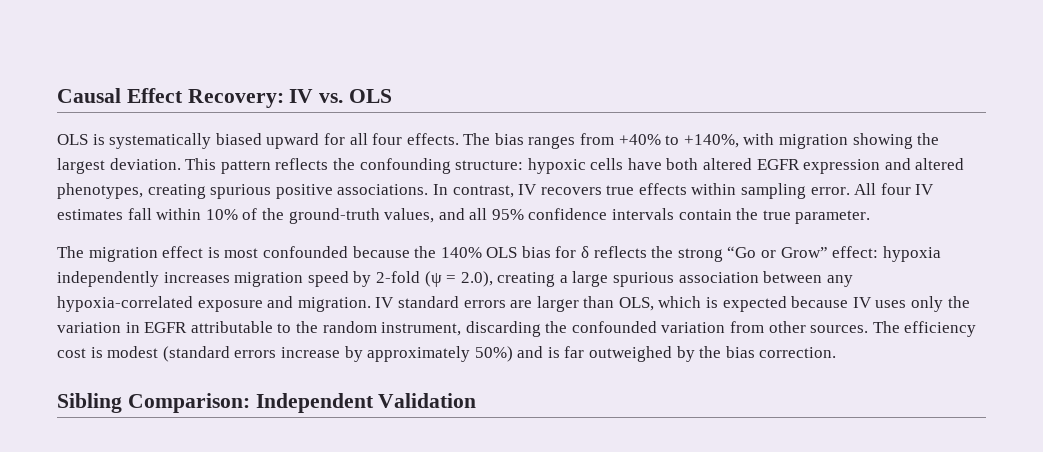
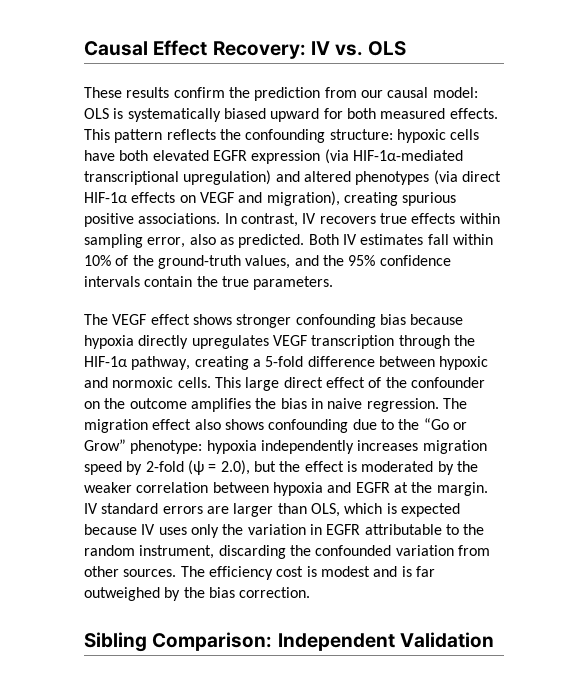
- OLS is systematically biased upward for all four effects. The bias ranges from +40% to +140%, with migration showing the largest deviation.
+ These results confirm the prediction from our causal model: OLS is systematically biased upward for both measured effects.
- This pattern reflects the confounding structure: hypoxic cells have both altered EGFR expression and altered phenotypes, creating spurious positive associations.
+ This pattern reflects the confounding structure: hypoxic cells have both elevated EGFR expression (via HIF-1α-mediated transcriptional upregulation) and altered phenotypes (via direct HIF-1α effects on VEGF and migration), creating spurious positive associations.
- In contrast, IV recovers true effects within sampling error. All four IV estimates fall within 10% of the ground-truth values, and all 95% confidence intervals contain the true parameter.
- The migration effect is most confounded because the 140% OLS bias for δ reflects the strong “Go or Grow” effect: hypoxia independently increases migration speed by 2-fold (ψ = 2.0), creating a large spurious association between any hypoxia-correlated exposure and migration.
+ In contrast, IV recovers true effects within sampling error, also as predicted. Both IV estimates fall within 10% of the ground-truth values, and the 95% confidence intervals contain the true parameters.
+ The VEGF effect shows stronger confounding bias because hypoxia directly upregulates VEGF transcription through the HIF-1α pathway, creating a 5-fold difference between hypoxic and normoxic cells. This large direct effect of the confounder on the outcome amplifies the bias in naive regression. The migration effect also shows confounding due to the “Go or Grow” phenotype: hypoxia independently increases migration speed by 2-fold (ψ = 2.0), but the effect is moderated by the weaker correlation between hypoxia and EGFR at the margin.
- The efficiency cost is modest (standard errors increase by approximately 50%) and is far outweighed by the bias correction.
+ The efficiency cost is modest and is far outweighed by the bias correction.

